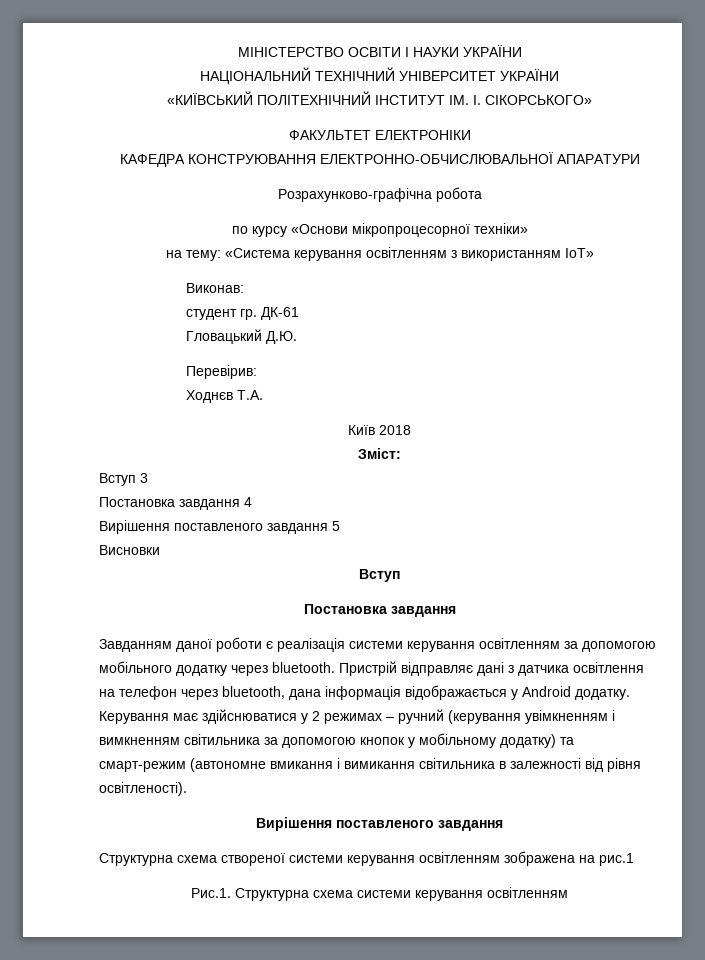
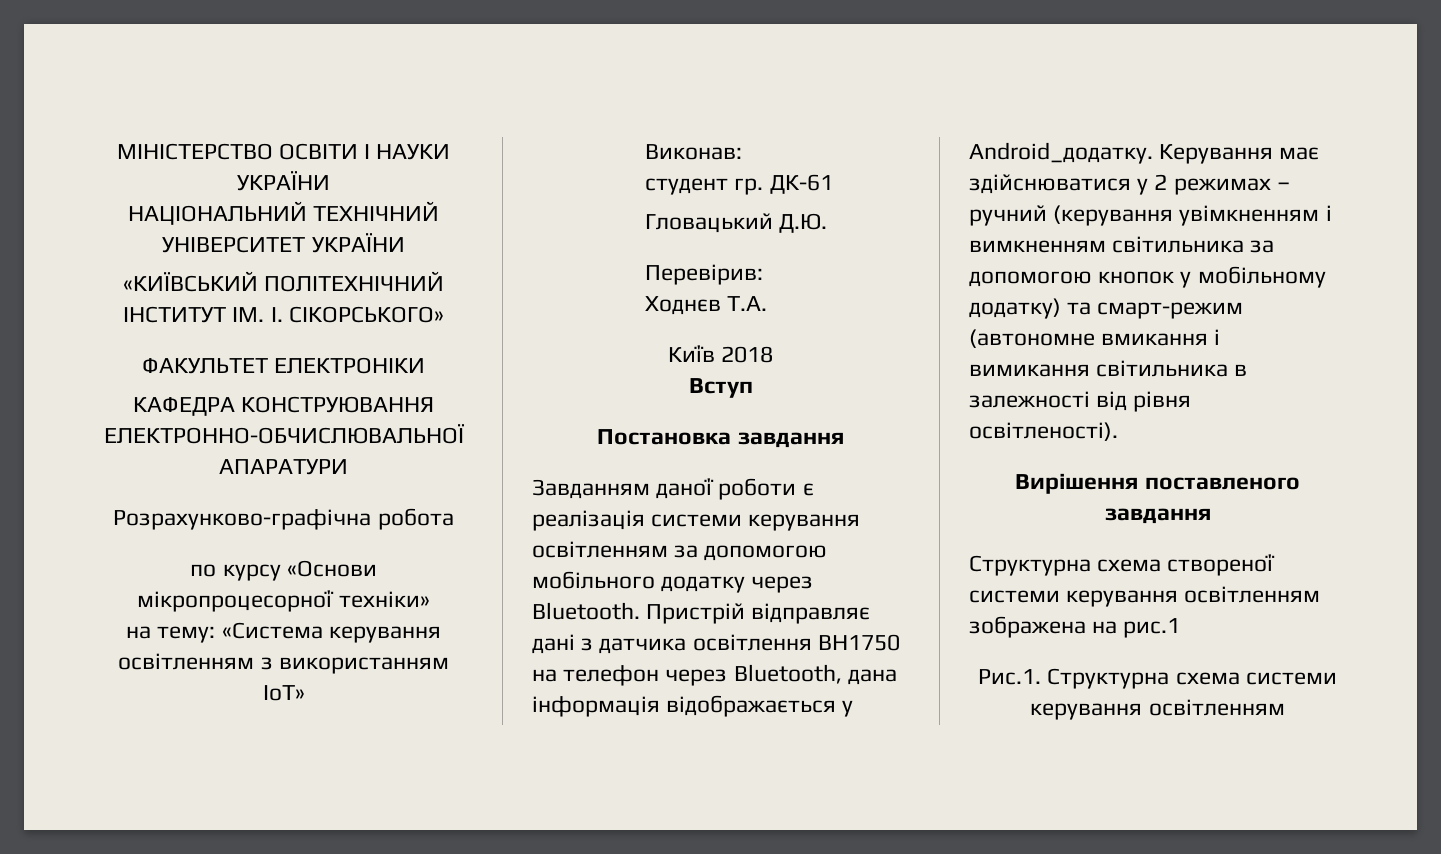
- Зміст:
- Вступ 3
- Постановка завдання 4
- Вирішення поставленого завдання 5
- Висновки
- Завданням даної роботи є реалізація системи керування освітленням за допомогою мобільного додатку через bluetooth.
+ Завданням даної роботи є реалізація системи керування освітленням за допомогою мобільного додатку через Bluetooth.
- Пристрій відправляє дані з датчика освітлення на телефон через bluetooth, дана інформація відображається у Android додатку.
+ Пристрій відправляє дані з датчика освітлення BH1750 на телефон через Bluetooth, дана інформація відображається у Android_додатку.

